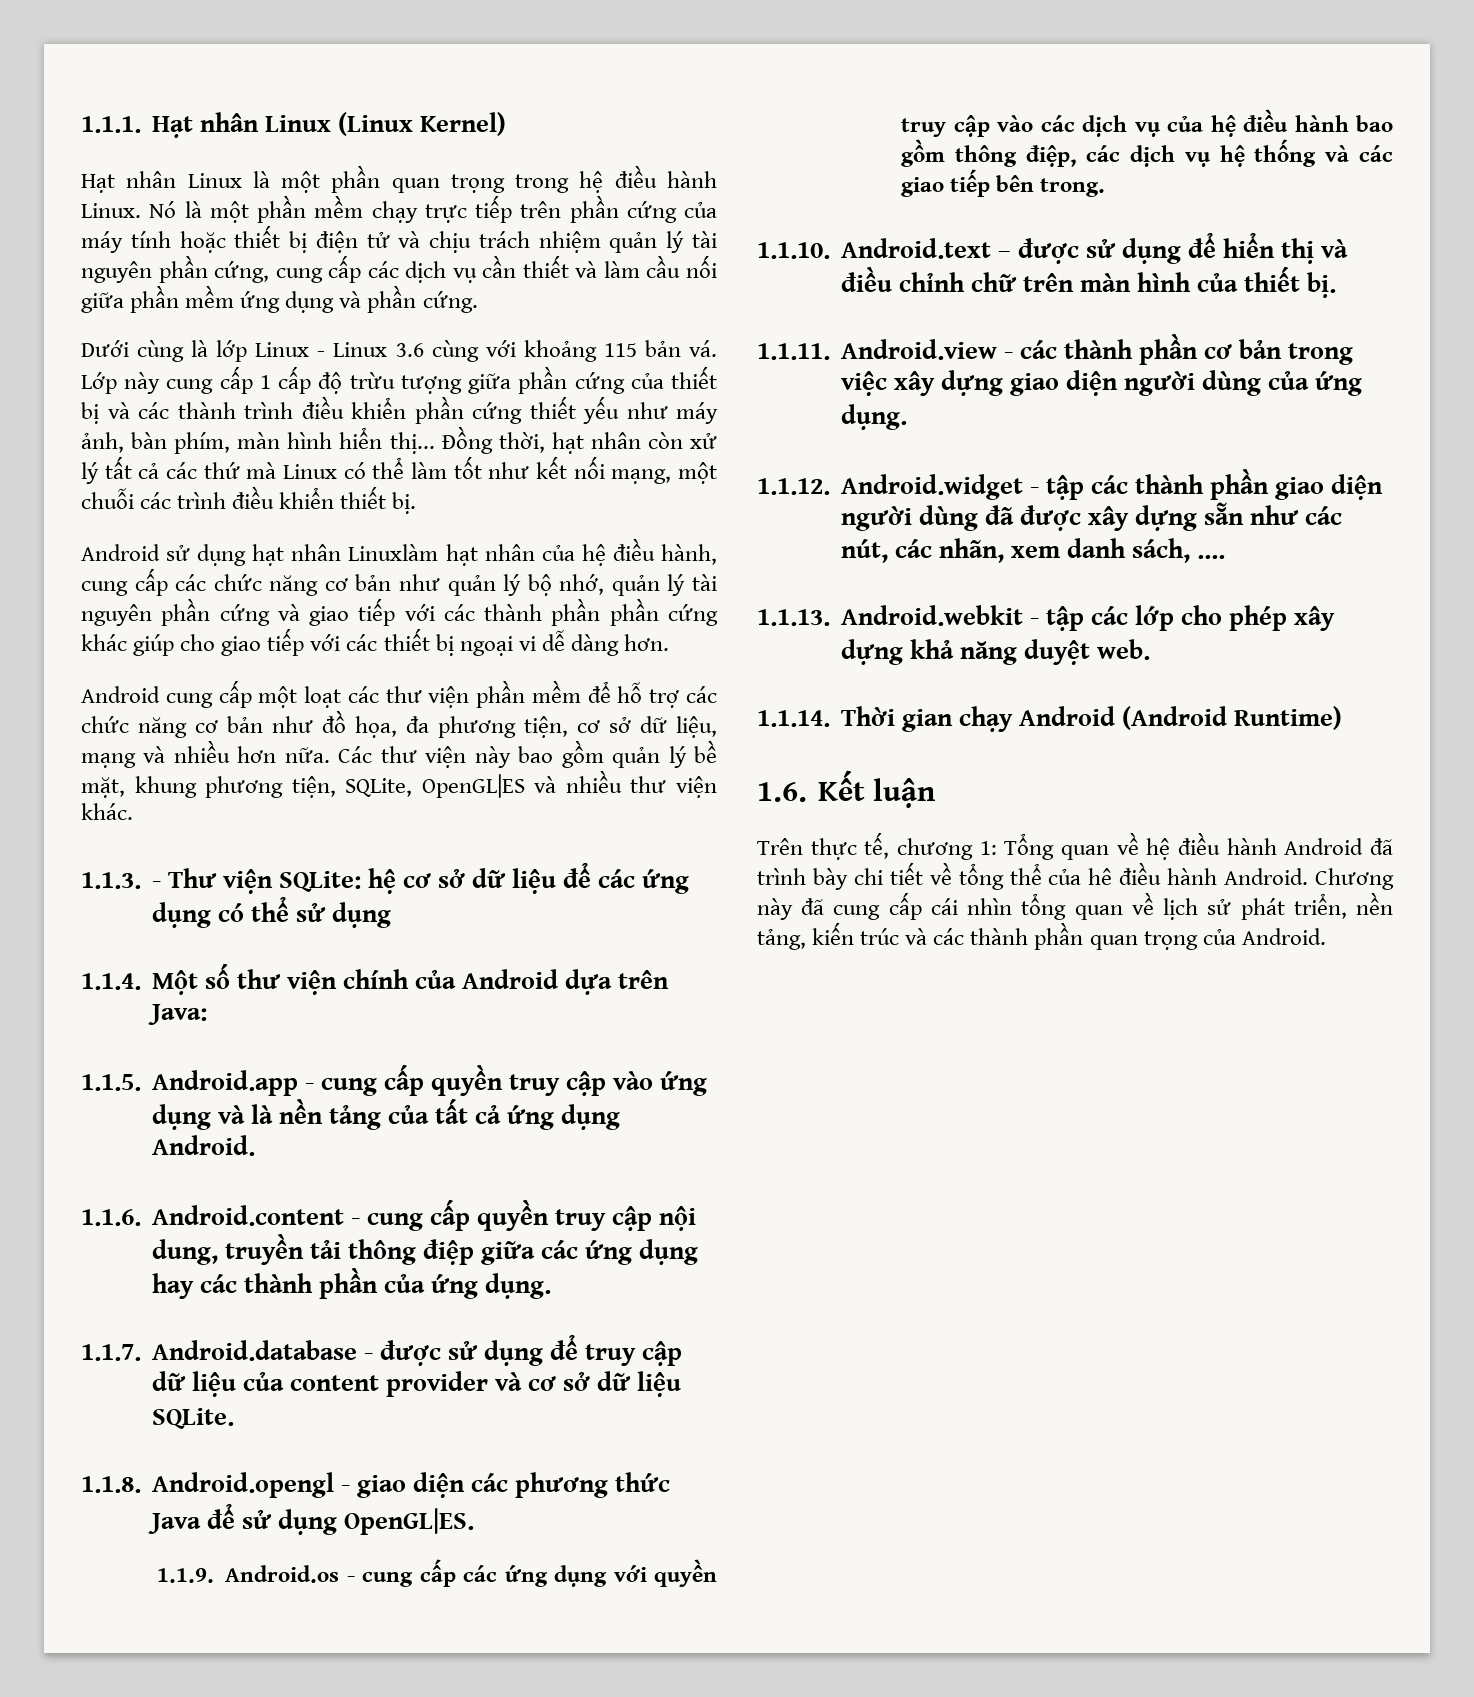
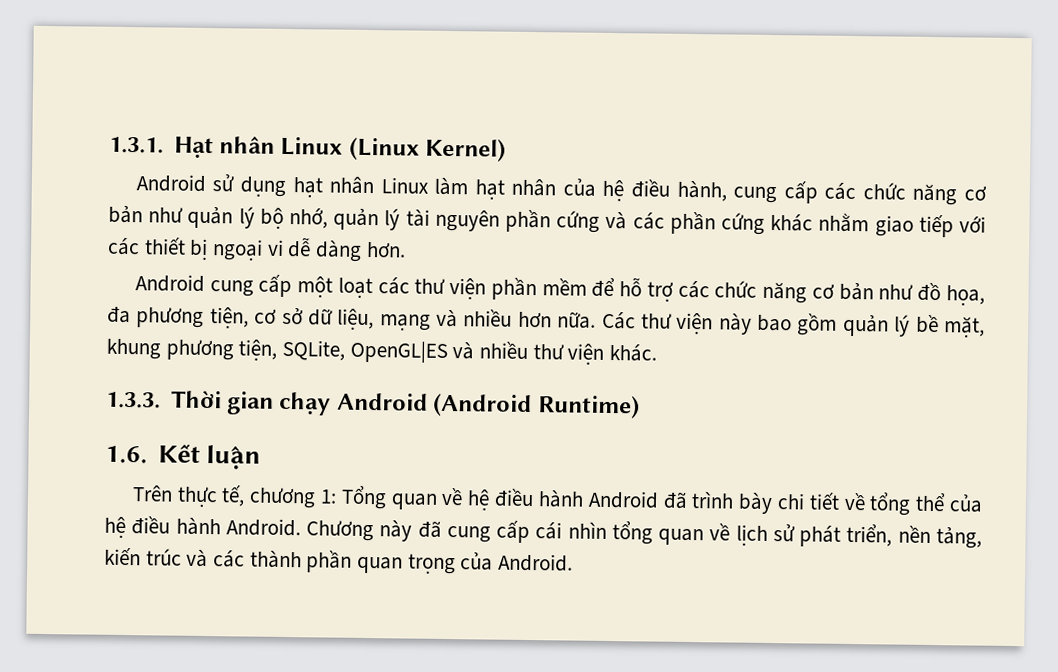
- 1.1.1. Hạt nhân Linux (Linux Kernel)
+ 1.3.1. Hạt nhân Linux (Linux Kernel)
- Hạt nhân Linux là một phần quan trọng trong hệ điều hành Linux. Nó là một phần mềm chạy trực tiếp trên phần cứng của máy tính hoặc thiết bị điện tử và chịu trách nhiệm quản lý tài nguyên phần cứng, cung cấp các dịch vụ cần thiết và làm cầu nối giữa phần mềm ứng dụng và phần cứng.
- Dưới cùng là lớp Linux - Linux 3.6 cùng với khoảng 115 bản vá. Lớp này cung cấp 1 cấp độ trừu tượng giữa phần cứng của thiết bị và các thành trình điều khiển phần cứng thiết yếu như máy ảnh, bàn phím, màn hình hiển thị... Đồng thời, hạt nhân còn xử lý tất cả các thứ mà Linux có thể làm tốt như kết nối mạng, một chuỗi các trình điều khiển thiết bị.
- Android sử dụng hạt nhân Linuxlàm hạt nhân của hệ điều hành, cung cấp các chức năng cơ bản như quản lý bộ nhớ, quản lý tài nguyên phần cứng và giao tiếp với các thành phần phần cứng khác giúp cho giao tiếp với các thiết bị ngoại vi dễ dàng hơn.
+ Android sử dụng hạt nhân Linux làm hạt nhân của hệ điều hành, cung cấp các chức năng cơ bản như quản lý bộ nhớ, quản lý tài nguyên phần cứng và các phần cứng khác nhằm giao tiếp với các thiết bị ngoại vi dễ dàng hơn.
- 1.1.3. - Thư viện SQLite: hệ cơ sở dữ liệu để các ứng dụng có thể sử dụng
- 1.1.4. Một số thư viện chính của Android dựa trên Java:
- 1.1.5. Android.app - cung cấp quyền truy cập vào ứng dụng và là nền tảng của tất cả ứng dụng Android.
- 1.1.6. Android.content - cung cấp quyền truy cập nội dung, truyền tải thông điệp giữa các ứng dụng hay các thành phần của ứng dụng.
- 1.1.7. Android.database - được sử dụng để truy cập dữ liệu của content provider và cơ sở dữ liệu SQLite.
- 1.1.8. Android.opengl - giao diện các phương thức Java để sử dụng OpenGL|ES.
- 1.1.9. Android.os - cung cấp các ứng dụng với quyền truy cập vào các dịch vụ của hệ điều hành bao gồm thông điệp, các dịch vụ hệ thống và các giao tiếp bên trong.
- 1.1.10. Android.text – được sử dụng để hiển thị và điều chỉnh chữ trên màn hình của thiết bị.
- 1.1.11. Android.view - các thành phần cơ bản trong việc xây dựng giao diện người dùng của ứng dụng.
- 1.1.12. Android.widget - tập các thành phần giao diện người dùng đã được xây dựng sẵn như các nút, các nhãn, xem danh sách, ....
- 1.1.13. Android.webkit - tập các lớp cho phép xây dựng khả năng duyệt web.
- 1.1.14. Thời gian chạy Android (Android Runtime)
+ 1.3.3. Thời gian chạy Android (Android Runtime)
- Trên thực tế, chương 1: Tổng quan về hệ điều hành Android đã trình bày chi tiết về tổng thể của hê điều hành Android.
+ Trên thực tế, chương 1: Tổng quan về hệ điều hành Android đã trình bày chi tiết về tổng thể của hệ điều hành Android.

